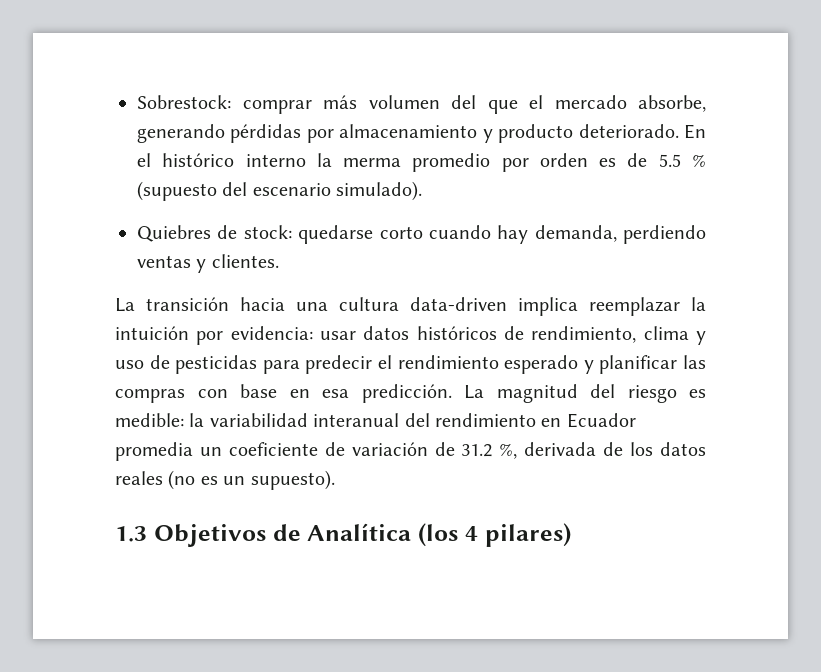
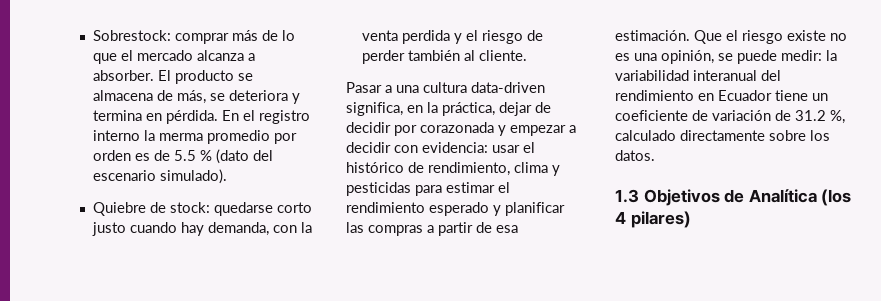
- Sobrestock: comprar más volumen del que el mercado absorbe, generando pérdidas por almacenamiento y producto deteriorado.
+ Sobrestock: comprar más de lo que el mercado alcanza a absorber. El producto se almacena de más, se deteriora y termina en pérdida.
- En el histórico interno la merma promedio por orden es de 5.5 % (supuesto del escenario simulado).
+ En el registro interno la merma promedio por orden es de 5.5 % (dato del escenario simulado).
- Quiebres de stock: quedarse corto cuando hay demanda, perdiendo ventas y clientes.
- La transición hacia una cultura data-driven implica reemplazar la intuición por evidencia: usar datos históricos de rendimiento, clima y uso de pesticidas para predecir el rendimiento esperado y planificar las compras con base en esa predicción. La magnitud del riesgo es medible: la variabilidad interanual del rendimiento en Ecuador promedia un coeficiente de variación de 31.2 %, derivada de los datos reales (no es un supuesto).
+ Quiebre de stock: quedarse corto justo cuando hay demanda, con la venta perdida y el riesgo de perder también al cliente.
+ Pasar a una cultura data-driven significa, en la práctica, dejar de decidir por corazonada y empezar a decidir con evidencia: usar el histórico de rendimiento, clima y pesticidas para estimar el rendimiento esperado y planificar las compras a partir de esa estimación. Que el riesgo existe no es una opinión, se puede medir: la variabilidad interanual del rendimiento en Ecuador tiene un coeficiente de variación de 31.2 %, calculado directamente sobre los datos.

